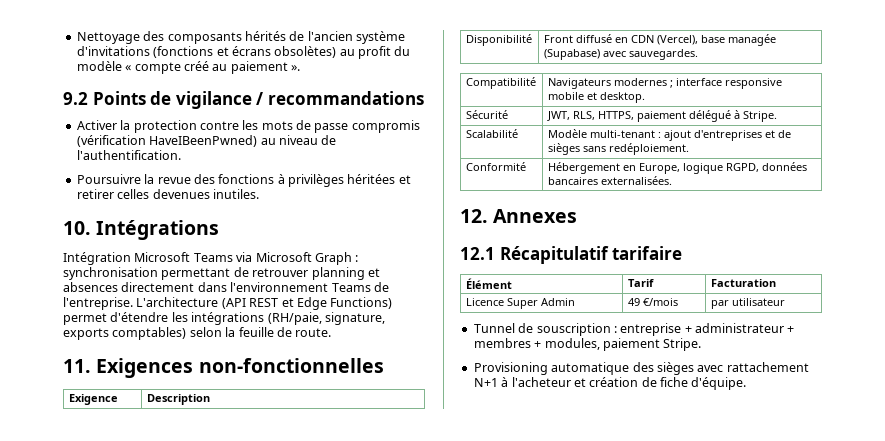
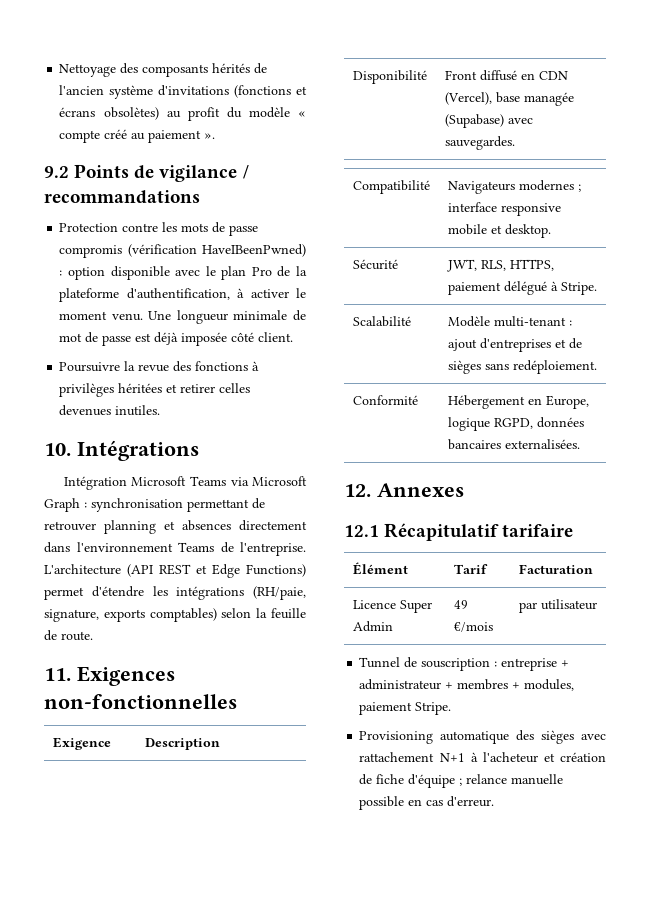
- Activer la protection contre les mots de passe compromis (vérification HaveIBeenPwned) au niveau de l'authentification.
+ Protection contre les mots de passe compromis (vérification HaveIBeenPwned) : option disponible avec le plan Pro de la plateforme d'authentification, à activer le moment venu. Une longueur minimale de mot de passe est déjà imposée côté client.
- Provisioning automatique des sièges avec rattachement N+1 à l'acheteur et création de fiche d'équipe.
+ Provisioning automatique des sièges avec rattachement N+1 à l'acheteur et création de fiche d'équipe ; relance manuelle possible en cas d'erreur.

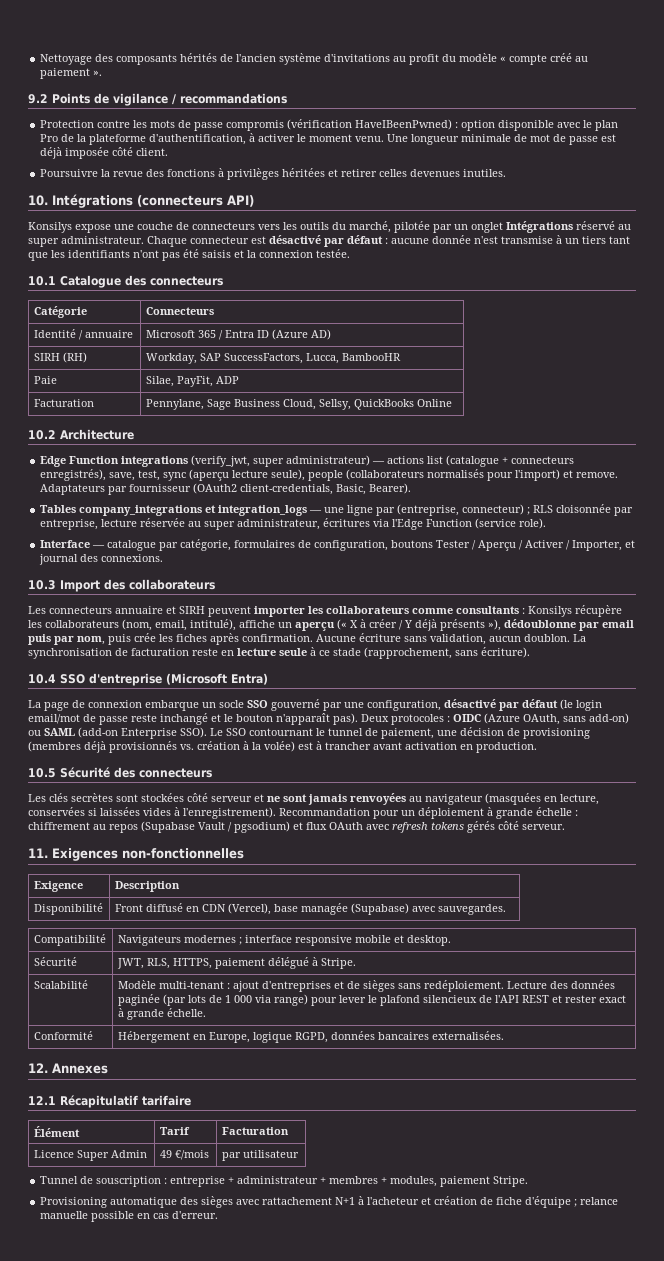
- Nettoyage des composants hérités de l'ancien système d'invitations (fonctions et écrans obsolètes) au profit du modèle « compte créé au paiement ».
+ Nettoyage des composants hérités de l'ancien système d'invitations au profit du modèle « compte créé au paiement ».
- 10. Intégrations
- Intégration Microsoft Teams via Microsoft Graph : synchronisation permettant de retrouver planning et absences directement dans l'environnement Teams de l'entreprise. L'architecture (API REST et Edge Functions) permet d'étendre les intégrations (RH/paie, signature, exports comptables) selon la feuille de route.
+ 10. Intégrations (connecteurs API)
+ Konsilys expose une couche de connecteurs vers les outils du marché, pilotée par un onglet Intégrations réservé au super administrateur. Chaque connecteur est désactivé par défaut : aucune donnée n'est transmise à un tiers tant que les identifiants n'ont pas été saisis et la connexion testée.
+ 10.1 Catalogue des connecteurs
+ Catégorie | Connecteurs
+ Identité / annuaire | Microsoft 365 / Entra ID (Azure AD)
+ SIRH (RH) | Workday, SAP SuccessFactors, Lucca, BambooHR
+ Paie | Silae, PayFit, ADP
+ Facturation | Pennylane, Sage Business Cloud, Sellsy, QuickBooks Online
+ 10.2 Architecture
+ Edge Function integrations (verify_jwt, super administrateur) — actions list (catalogue + connecteurs enregistrés), save, test, sync (aperçu lecture seule), people (collaborateurs normalisés pour l'import) et remove. Adaptateurs par fournisseur (OAuth2 client-credentials, Basic, Bearer).
+ Tables company_integrations et integration_logs — une ligne par (entreprise, connecteur) ; RLS cloisonnée par entreprise, lecture réservée au super administrateur, écritures via l'Edge Function (service role).
+ Interface — catalogue par catégorie, formulaires de configuration, boutons Tester / Aperçu / Activer / Importer, et journal des connexions.
+ 10.3 Import des collaborateurs
+ Les connecteurs annuaire et SIRH peuvent importer les collaborateurs comme consultants : Konsilys récupère les collaborateurs (nom, email, intitulé), affiche un aperçu (« X à créer / Y déjà présents »), dédoublonne par email puis par nom, puis crée les fiches après confirmation. Aucune écriture sans validation, aucun doublon. La synchronisation de facturation reste en lecture seule à ce stade (rapprochement, sans écriture).
+ 10.4 SSO d'entreprise (Microsoft Entra)
+ La page de connexion embarque un socle SSO gouverné par une configuration, désactivé par défaut (le login email/mot de passe reste inchangé et le bouton n'apparaît pas). Deux protocoles : OIDC (Azure OAuth, sans add-on) ou SAML (add-on Enterprise SSO). Le SSO contournant le tunnel de paiement, une décision de provisioning (membres déjà provisionnés vs. création à la volée) est à trancher avant activation en production.
+ 10.5 Sécurité des connecteurs
+ Les clés secrètes sont stockées côté serveur et ne sont jamais renvoyées au navigateur (masquées en lecture, conservées si laissées vides à l'enregistrement). Recommandation pour un déploiement à grande échelle : chiffrement au repos (Supabase Vault / pgsodium) et flux OAuth avec refresh tokens gérés côté serveur.
- Scalabilité | Modèle multi-tenant : ajout d'entreprises et de sièges sans redéploiement.
+ Scalabilité | Modèle multi-tenant : ajout d'entreprises et de sièges sans redéploiement. Lecture des données paginée (par lots de 1 000 via range) pour lever le plafond silencieux de l'API REST et rester exact à grande échelle.

